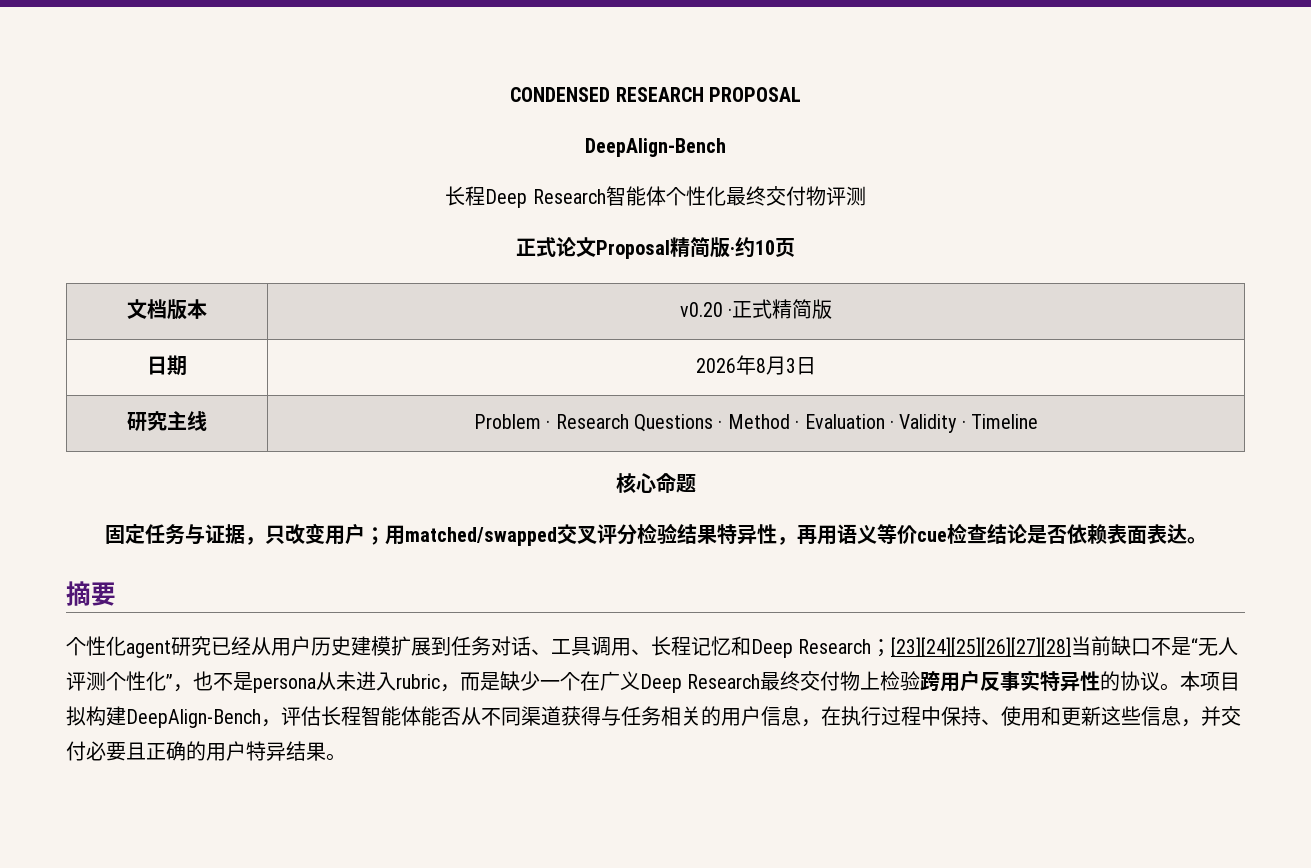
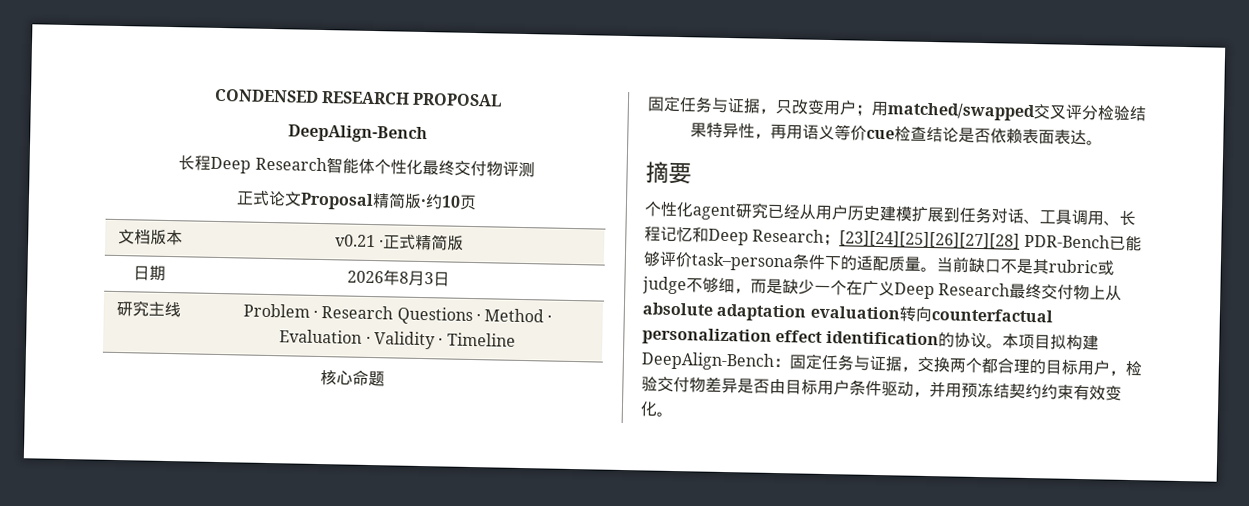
- 文档版本 | v0.20 ·正式精简版
+ 文档版本 | v0.21 ·正式精简版
- 个性化agent研究已经从用户历史建模扩展到任务对话、工具调用、长程记忆和Deep Research；[23][24][25][26][27][28]当前缺口不是“无人评测个性化”，也不是persona从未进入rubric，而是缺少一个在广义Deep Research最终交付物上检验跨用户反事实特异性的协议。
+ 个性化agent研究已经从用户历史建模扩展到任务对话、工具调用、长程记忆和Deep Research；[23][24][25][26][27][28] PDR-Bench已能够评价task–persona条件下的适配质量。当前缺口不是其rubric或judge不够细，而是缺少一个在广义Deep Research最终交付物上从absolute adaptation evaluation转向counterfactual personalization effect identification的协议。
- 本项目拟构建DeepAlign-Bench，评估长程智能体能否从不同渠道获得与任务相关的用户信息，在执行过程中保持、使用和更新这些信息，并交付必要且正确的用户特异结果。
+ 本项目拟构建DeepAlign-Bench：固定任务与证据，交换两个都合理的目标用户，检验交付物差异是否由目标用户条件驱动，并用预冻结契约约束有效变化。

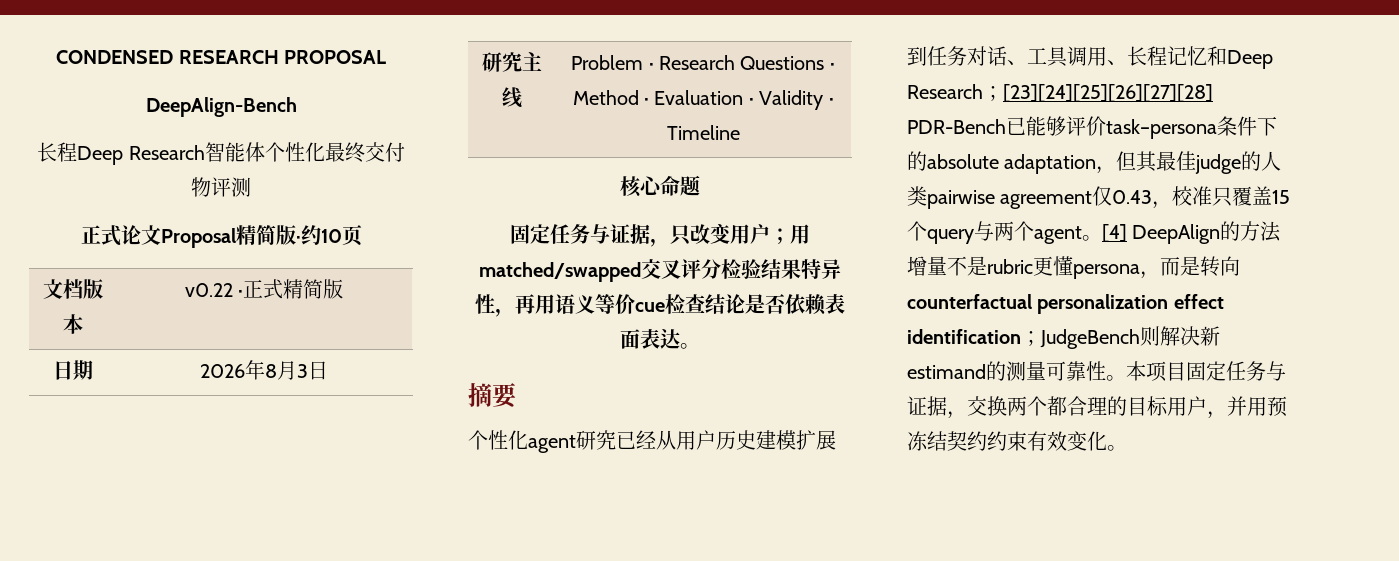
- 文档版本 | v0.21 ·正式精简版
+ 文档版本 | v0.22 ·正式精简版
- 个性化agent研究已经从用户历史建模扩展到任务对话、工具调用、长程记忆和Deep Research；[23][24][25][26][27][28] PDR-Bench已能够评价task–persona条件下的适配质量。当前缺口不是其rubric或judge不够细，而是缺少一个在广义Deep Research最终交付物上从absolute adaptation evaluation转向counterfactual personalization effect identification的协议。本项目拟构建DeepAlign-Bench：固定任务与证据，交换两个都合理的目标用户，检验交付物差异是否由目标用户条件驱动，并用预冻结契约约束有效变化。
+ 个性化agent研究已经从用户历史建模扩展到任务对话、工具调用、长程记忆和Deep Research；[23][24][25][26][27][28] PDR-Bench已能够评价task–persona条件下的absolute adaptation，但其最佳judge的人类pairwise agreement仅0.43，校准只覆盖15个query与两个agent。[4] DeepAlign的方法增量不是rubric更懂persona，而是转向counterfactual personalization effect identification；JudgeBench则解决新estimand的测量可靠性。本项目固定任务与证据，交换两个都合理的目标用户，并用预冻结契约约束有效变化。

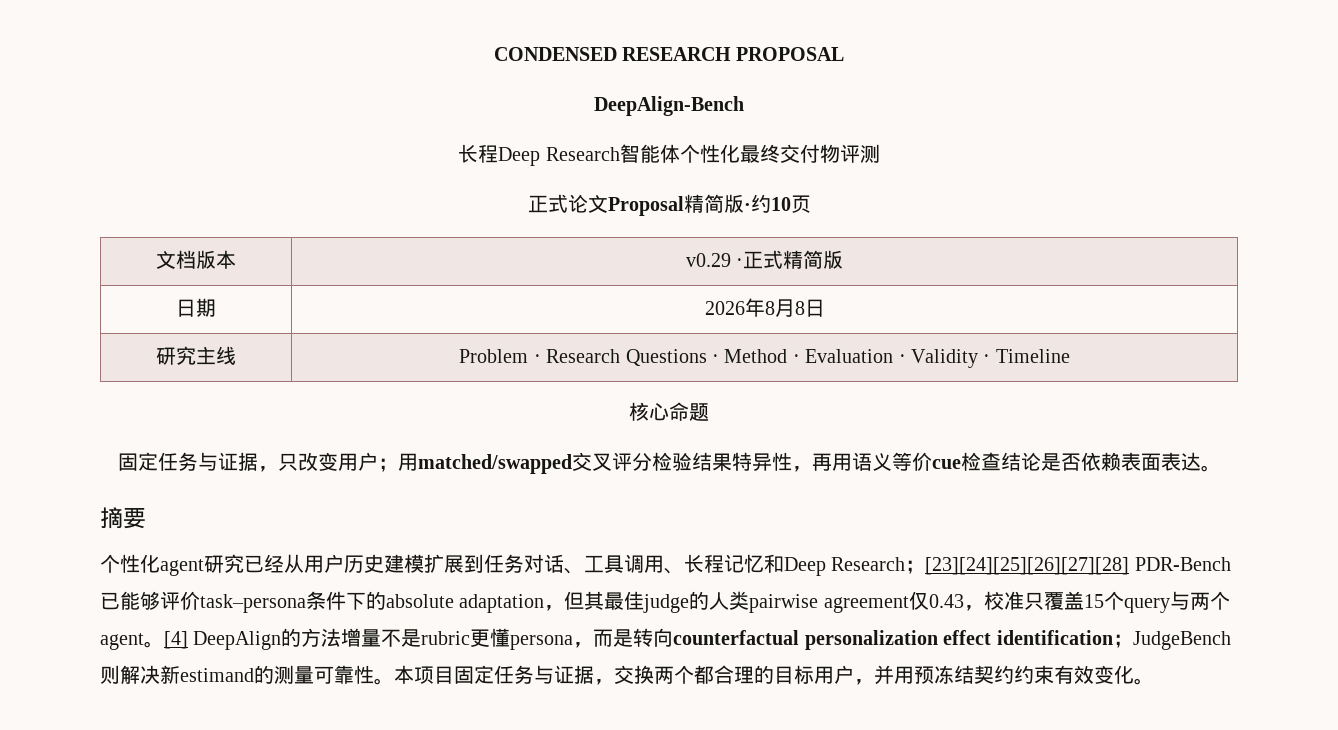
- 文档版本 | v0.22 ·正式精简版
+ 文档版本 | v0.29 ·正式精简版
- 日期 | 2026年8月3日
+ 日期 | 2026年8月8日

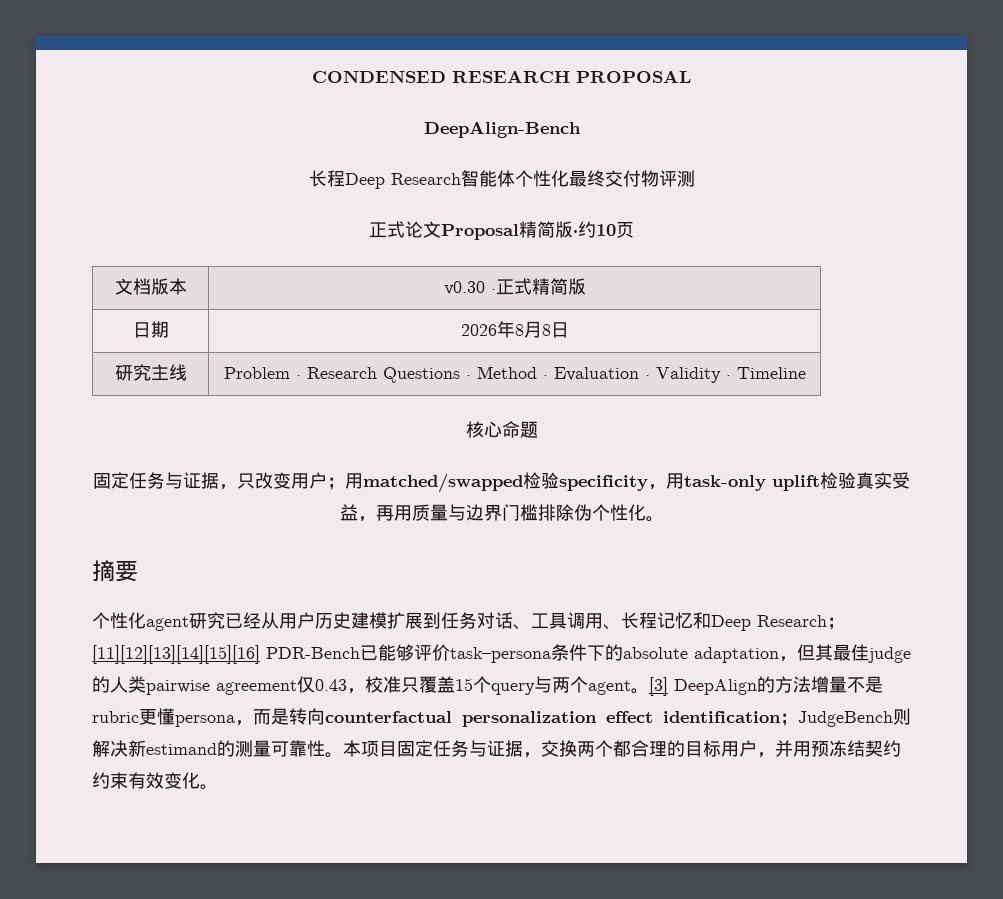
- 文档版本 | v0.29 ·正式精简版
+ 文档版本 | v0.30 ·正式精简版
- 固定任务与证据，只改变用户；用matched/swapped交叉评分检验结果特异性，再用语义等价cue检查结论是否依赖表面表达。
+ 固定任务与证据，只改变用户；用matched/swapped检验specificity，用task-only uplift检验真实受益，再用质量与边界门槛排除伪个性化。
- 个性化agent研究已经从用户历史建模扩展到任务对话、工具调用、长程记忆和Deep Research；[23][24][25][26][27][28] PDR-Bench已能够评价task–persona条件下的absolute adaptation，但其最佳judge的人类pairwise agreement仅0.43，校准只覆盖15个query与两个agent。
+ 个性化agent研究已经从用户历史建模扩展到任务对话、工具调用、长程记忆和Deep Research；[11][12][13][14][15][16] PDR-Bench已能够评价task–persona条件下的absolute adaptation，但其最佳judge的人类pairwise agreement仅0.43，校准只覆盖15个query与两个agent。
- [4] DeepAlign的方法增量不是rubric更懂persona，而是转向counterfactual personalization effect identification；JudgeBench则解决新estimand的测量可靠性。
+ [3] DeepAlign的方法增量不是rubric更懂persona，而是转向counterfactual personalization effect identification；JudgeBench则解决新estimand的测量可靠性。

